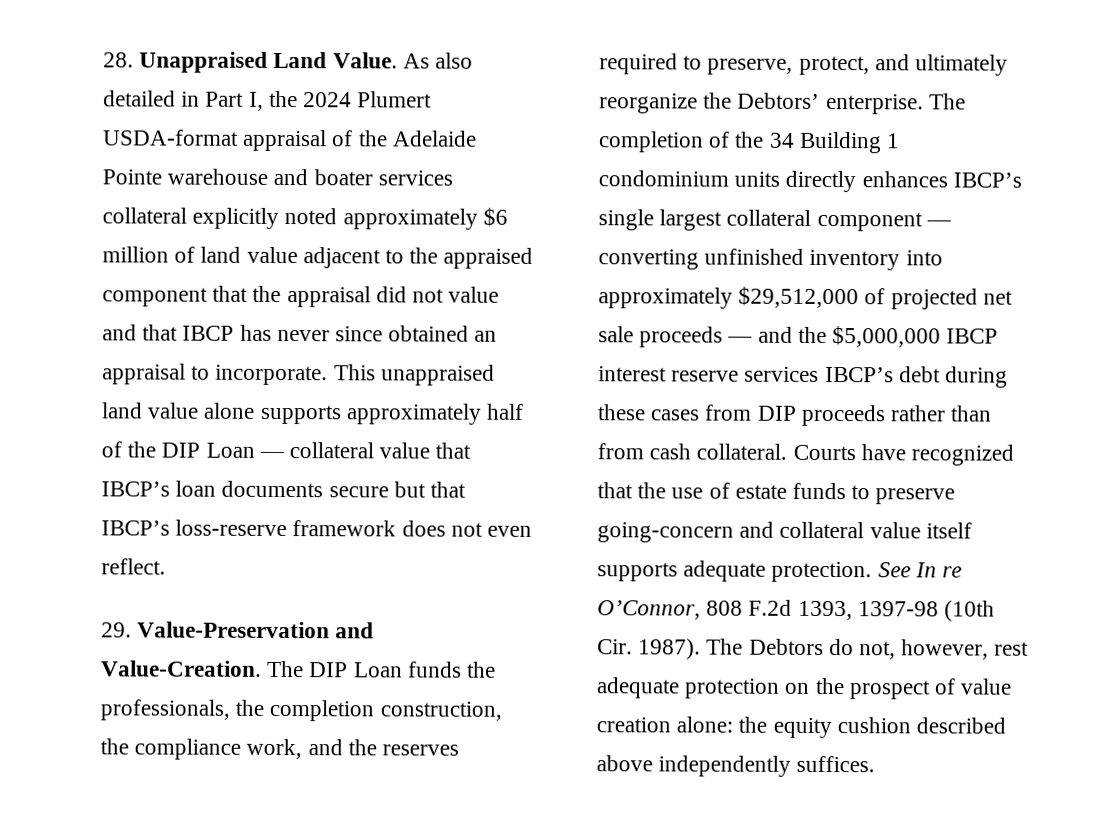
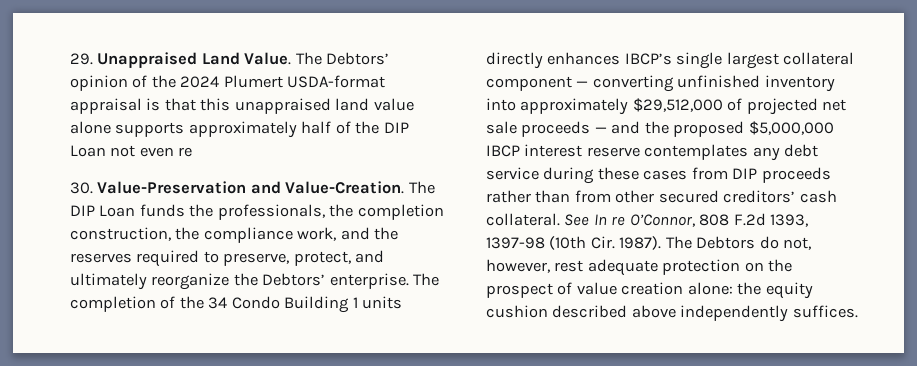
- 28. Unappraised Land Value.
+ 29. Unappraised Land Value.
- As also detailed in Part I, the 2024 Plumert USDA-format appraisal of the Adelaide Pointe warehouse and boater services collateral explicitly noted approximately $6 million of land value adjacent to the appraised component that the appraisal did not value and that IBCP has never since obtained an appraisal to incorporate. This unappraised land value alone supports approximately half of the DIP Loan — collateral value that IBCP’s loan documents secure but that IBCP’s loss-reserve framework does not even reflect.
- 29. Value-Preservation and Value-Creation.
+ The Debtors’ opinion of the 2024 Plumert USDA-format appraisal is that this unappraised land value alone supports approximately half of the DIP Loan not even re
+ 30. Value-Preservation and Value-Creation.
- The completion of the 34 Building 1 condominium units directly enhances IBCP’s single largest collateral component — converting unfinished inventory into approximately $29,512,000 of projected net sale proceeds — and the $5,000,000 IBCP interest reserve services IBCP’s debt during these cases from DIP proceeds rather than from cash collateral. Courts have recognized that the use of estate funds to preserve going-concern and collateral value itself supports adequate protection.
+ The completion of the 34 Condo Building 1 units directly enhances IBCP’s single largest collateral component — converting unfinished inventory into approximately $29,512,000 of projected net sale proceeds — and the proposed $5,000,000 IBCP interest reserve contemplates any debt service during these cases from DIP proceeds rather than from other secured creditors’ cash collateral.

